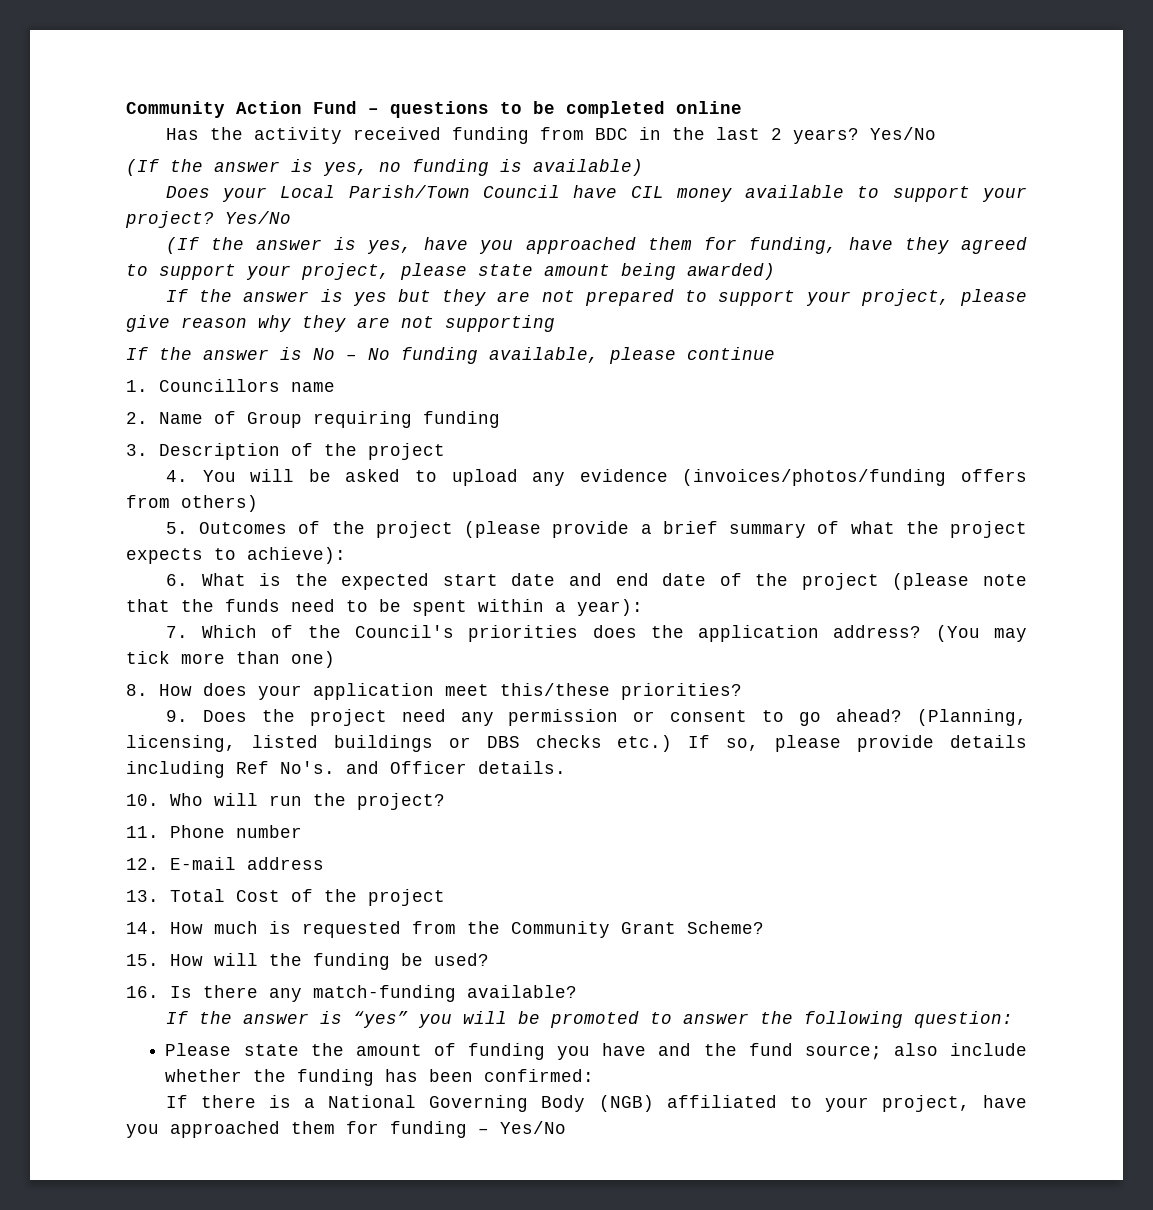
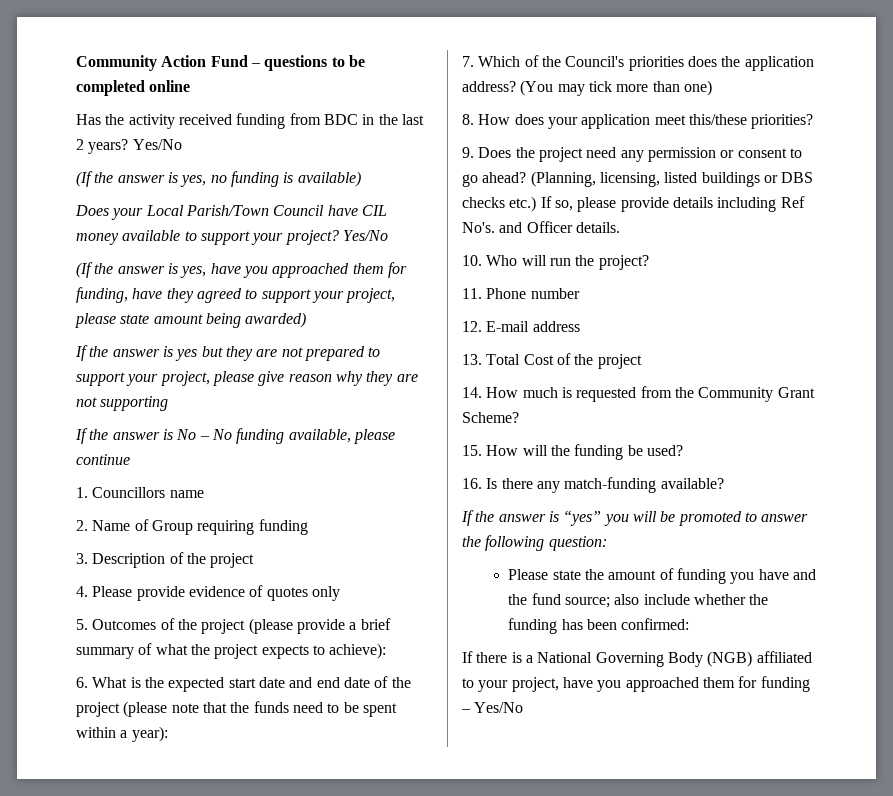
- 4. You will be asked to upload any evidence (invoices/photos/funding offers from others)
+ 4. Please provide evidence of quotes only

